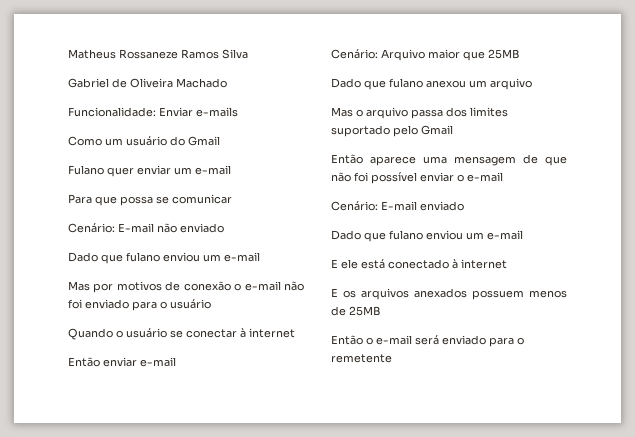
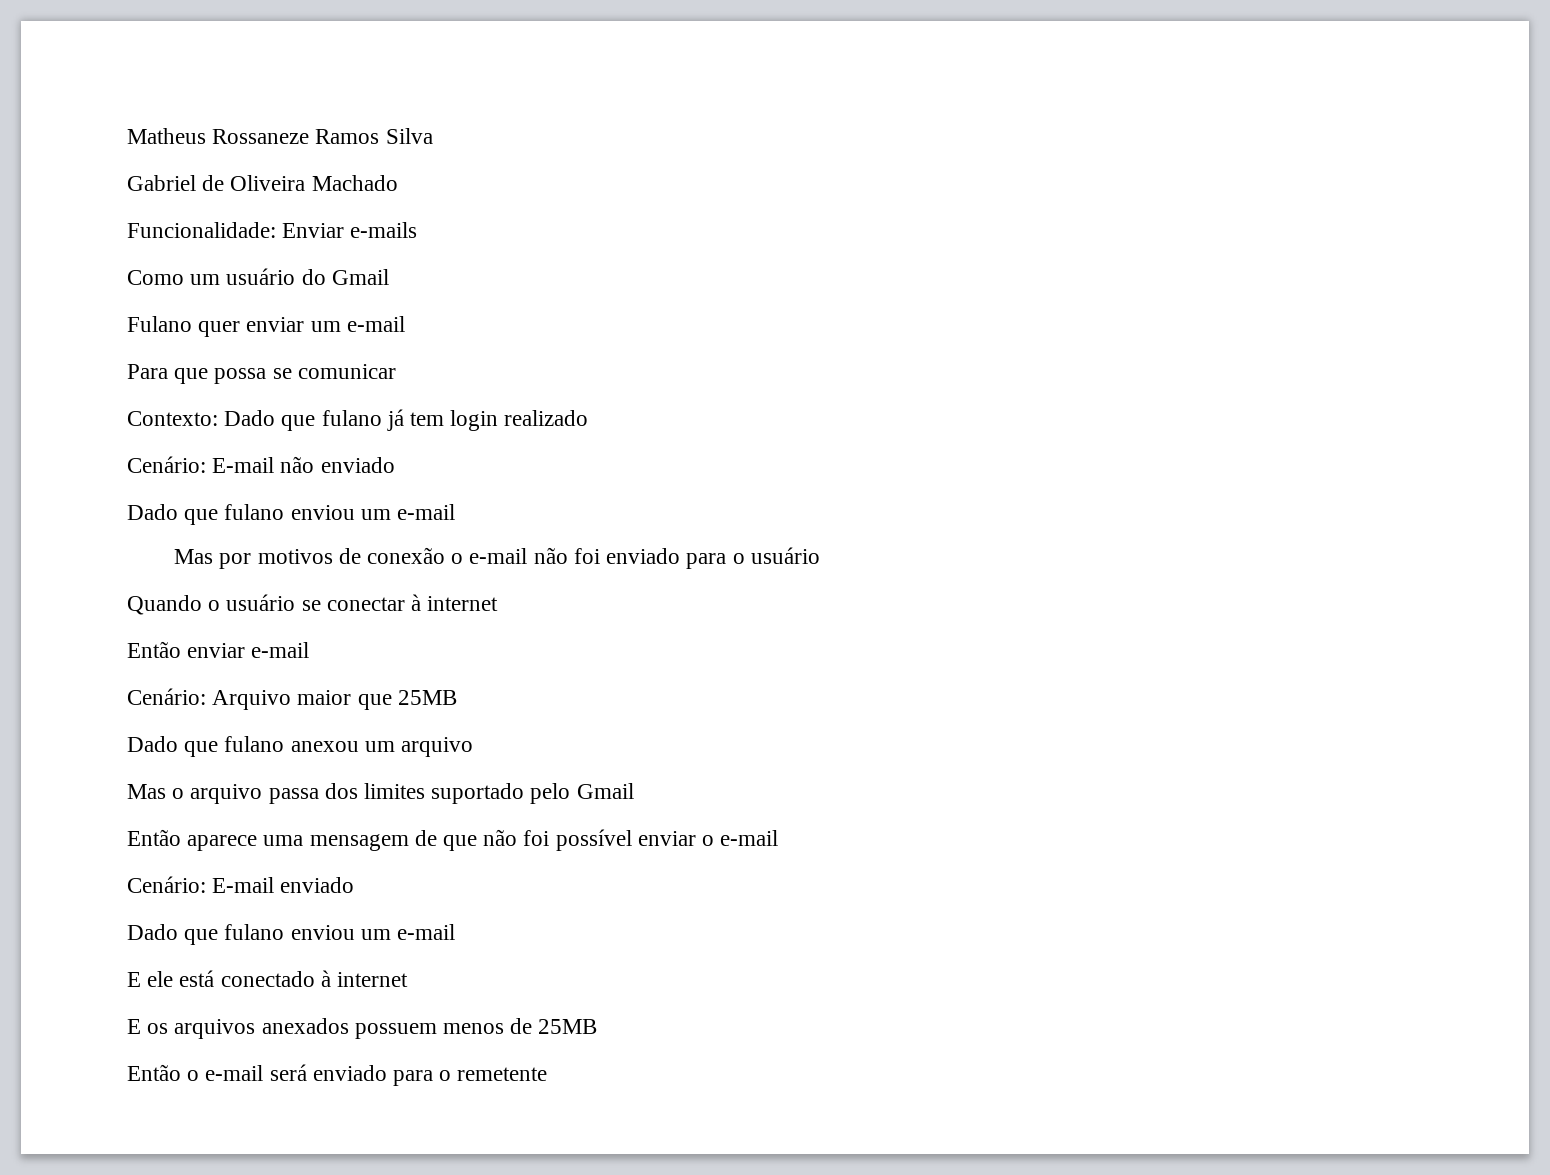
+ Contexto: Dado que fulano já tem login realizado

